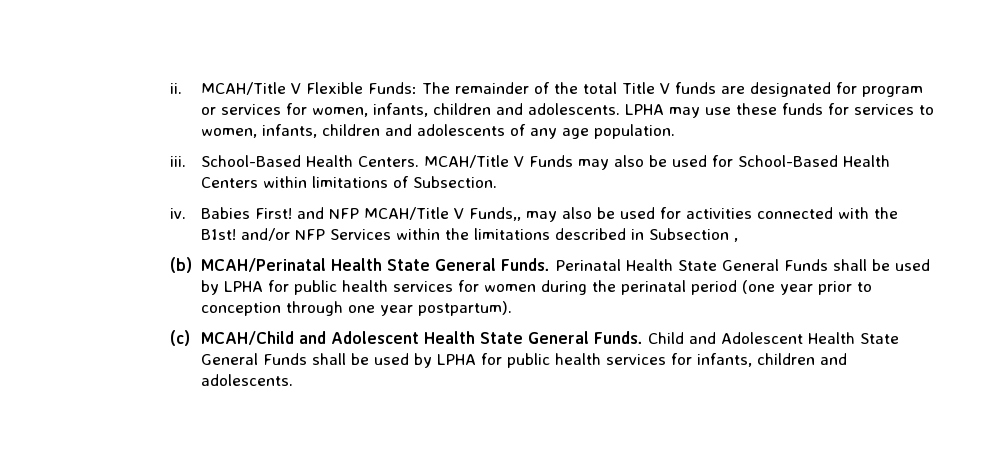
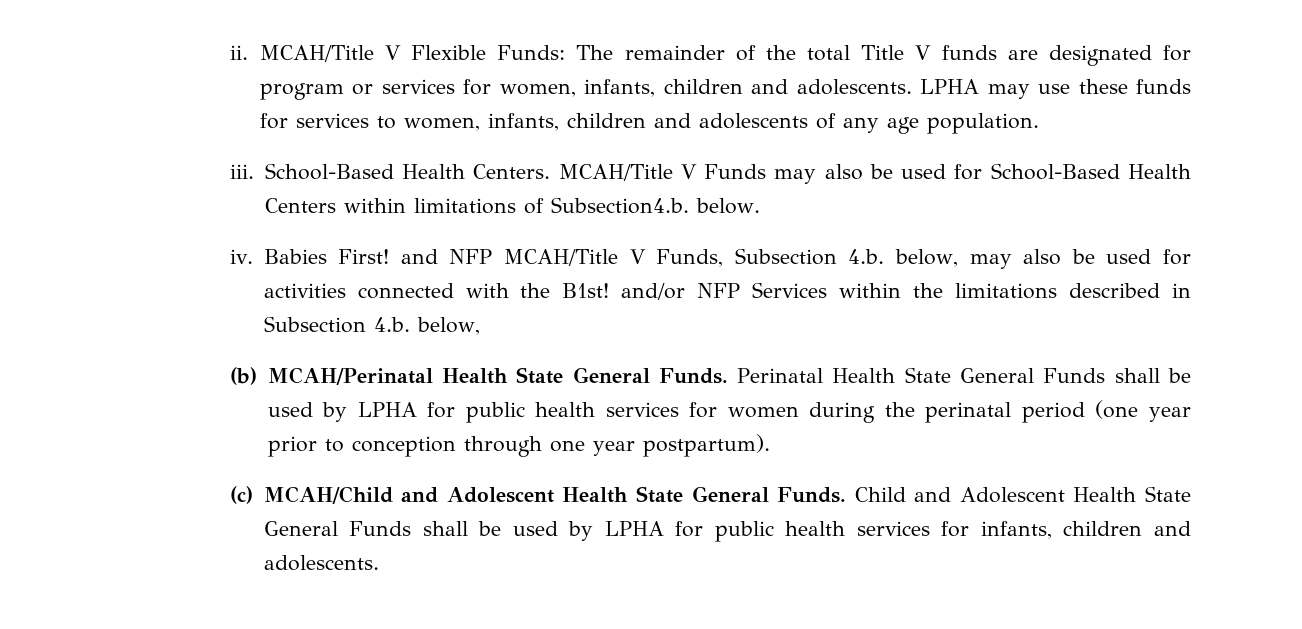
- MCAH/Title V Funds may also be used for School-Based Health Centers within limitations of Subsection.
+ MCAH/Title V Funds may also be used for School-Based Health Centers within limitations of Subsection4.b. below.
- Babies First! and NFP MCAH/Title V Funds,, may also be used for activities connected with the B1st! and/or NFP Services within the limitations described in Subsection ,
+ Babies First! and NFP MCAH/Title V Funds, Subsection 4.b. below, may also be used for activities connected with the B1st! and/or NFP Services within the limitations described in Subsection 4.b. below,

